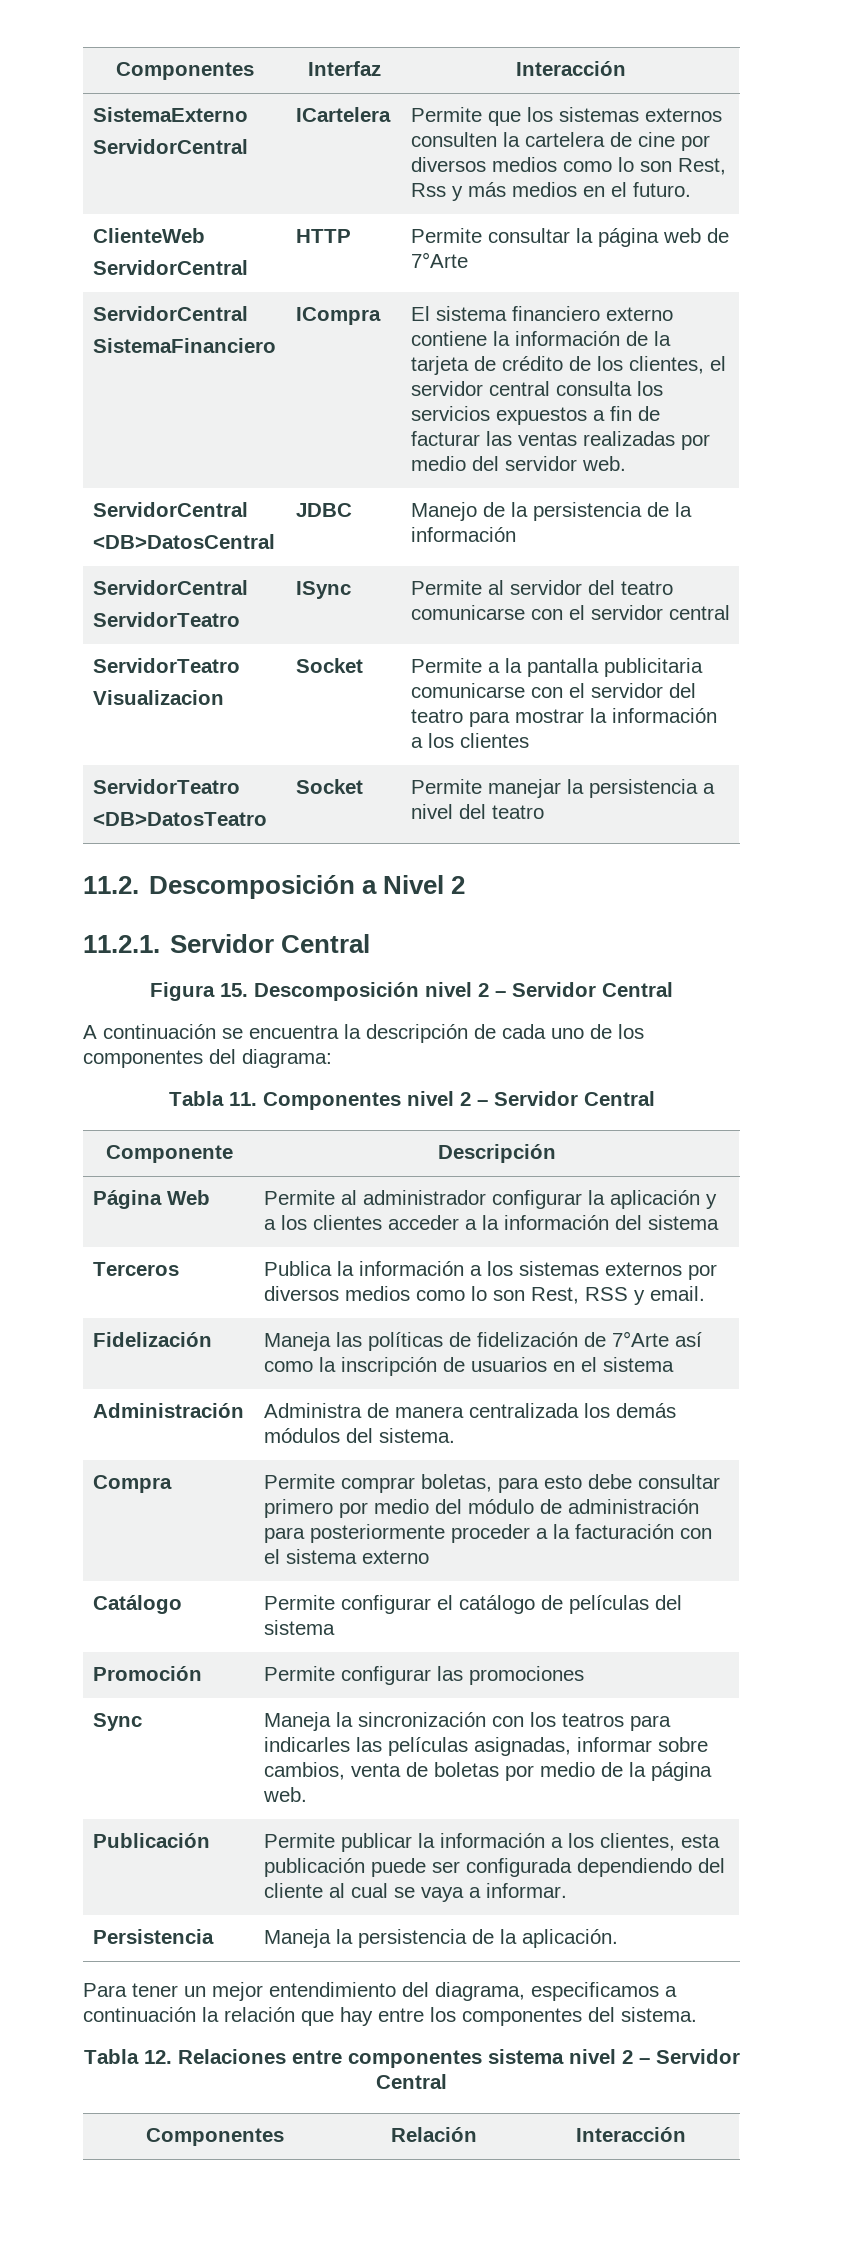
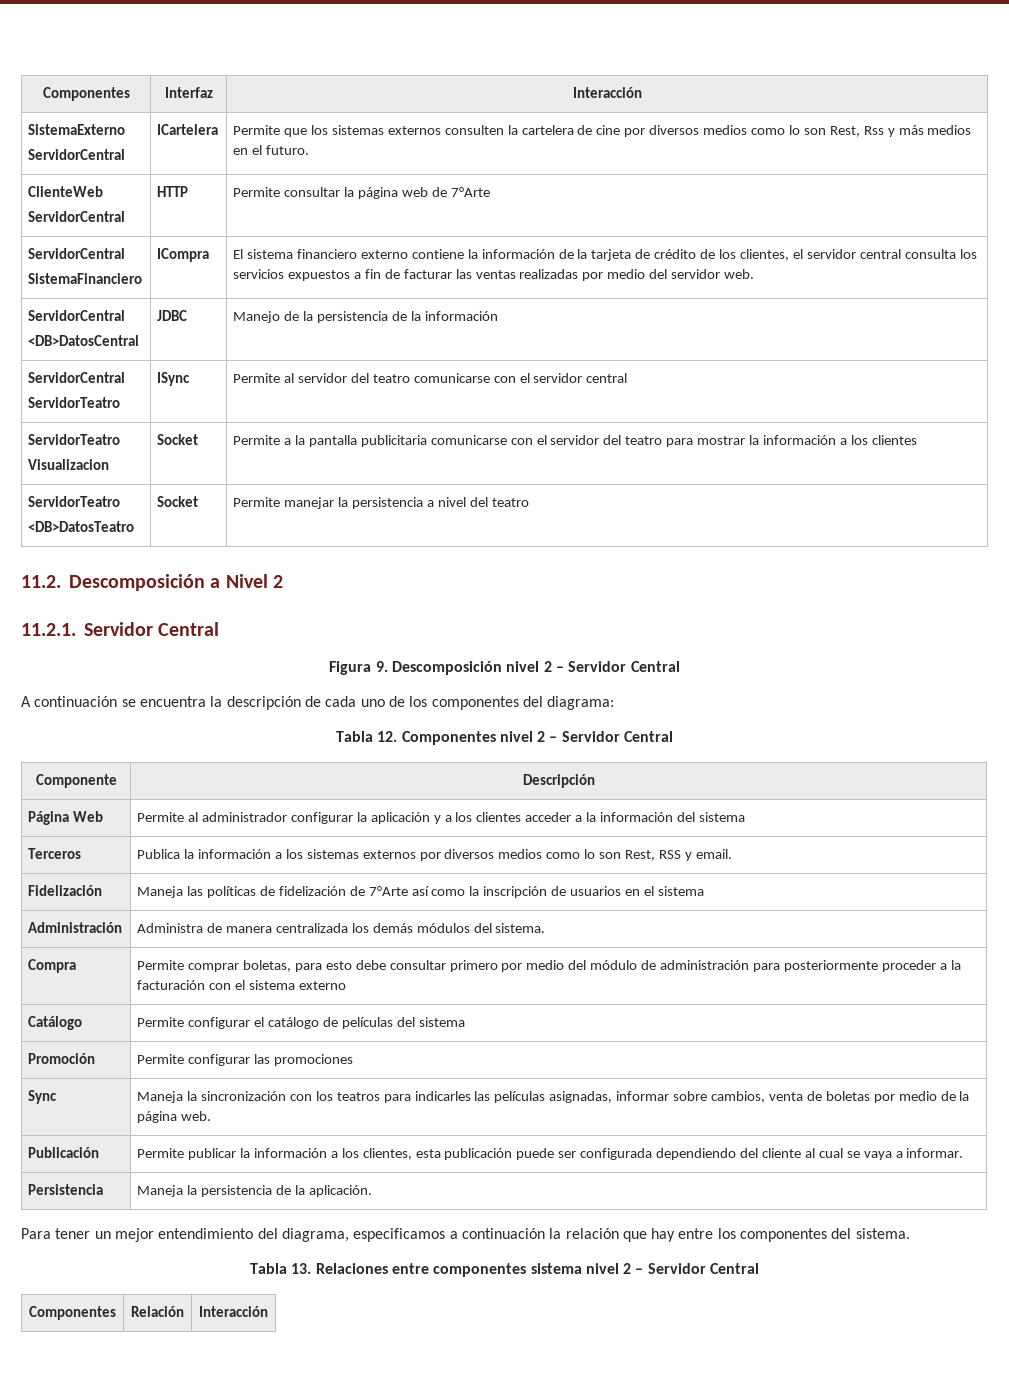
- Figura 15. Descomposición nivel 2 – Servidor Central
+ Figura 9. Descomposición nivel 2 – Servidor Central
- Tabla 11. Componentes nivel 2 – Servidor Central
+ Tabla 12. Componentes nivel 2 – Servidor Central
- Tabla 12. Relaciones entre componentes sistema nivel 2 – Servidor Central
+ Tabla 13. Relaciones entre componentes sistema nivel 2 – Servidor Central

